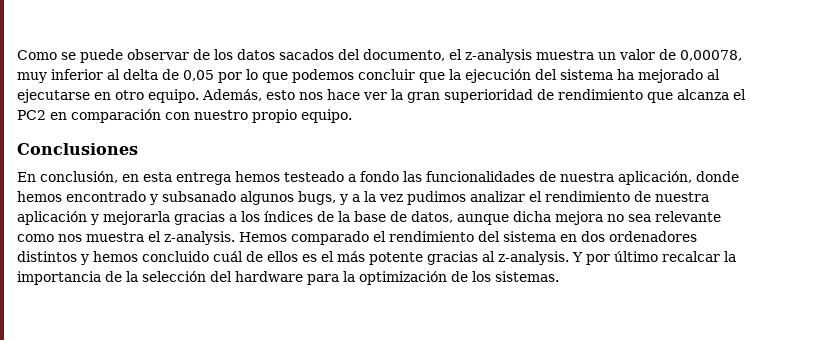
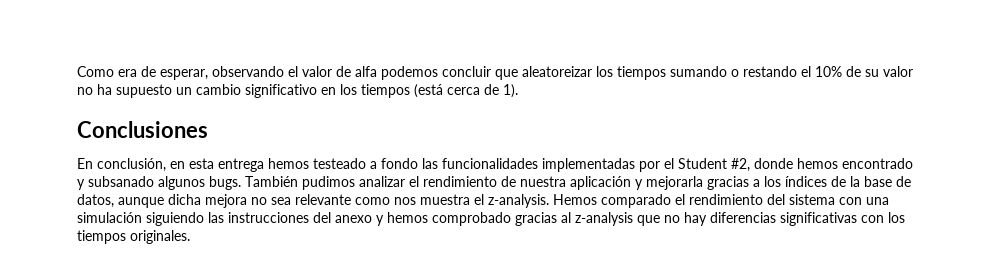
- Como se puede observar de los datos sacados del documento, el z-analysis muestra un valor de 0,00078, muy inferior al delta de 0,05 por lo que podemos concluir que la ejecución del sistema ha mejorado al ejecutarse en otro equipo. Además, esto nos hace ver la gran superioridad de rendimiento que alcanza el PC2 en comparación con nuestro propio equipo.
+ Como era de esperar, observando el valor de alfa podemos concluir que aleatoreizar los tiempos sumando o restando el 10% de su valor no ha supuesto un cambio significativo en los tiempos (está cerca de 1).
- En conclusión, en esta entrega hemos testeado a fondo las funcionalidades de nuestra aplicación, donde hemos encontrado y subsanado algunos bugs, y a la vez pudimos analizar el rendimiento de nuestra aplicación y mejorarla gracias a los índices de la base de datos, aunque dicha mejora no sea relevante como nos muestra el z-analysis.
+ En conclusión, en esta entrega hemos testeado a fondo las funcionalidades implementadas por el Student #2, donde hemos encontrado y subsanado algunos bugs. También pudimos analizar el rendimiento de nuestra aplicación y mejorarla gracias a los índices de la base de datos, aunque dicha mejora no sea relevante como nos muestra el z-analysis.
- Hemos comparado el rendimiento del sistema en dos ordenadores distintos y hemos concluido cuál de ellos es el más potente gracias al z-analysis. Y por último recalcar la importancia de la selección del hardware para la optimización de los sistemas.
+ Hemos comparado el rendimiento del sistema con una simulación siguiendo las instrucciones del anexo y hemos comprobado gracias al z-analysis que no hay diferencias significativas con los tiempos originales.

